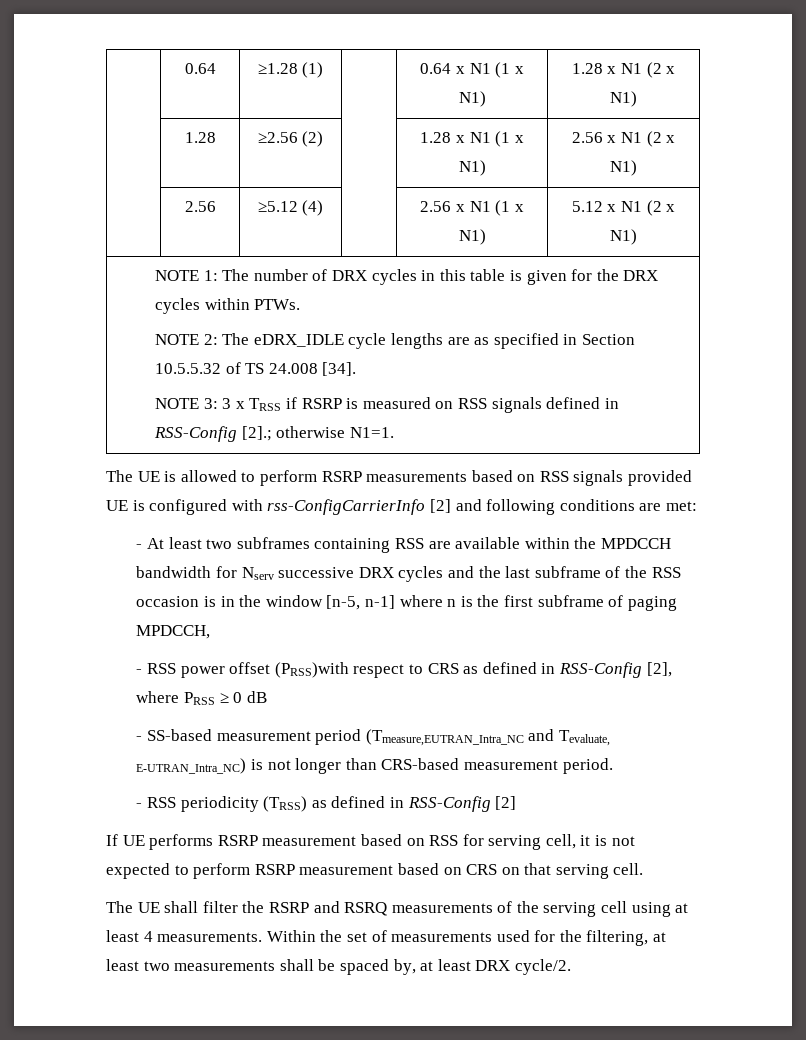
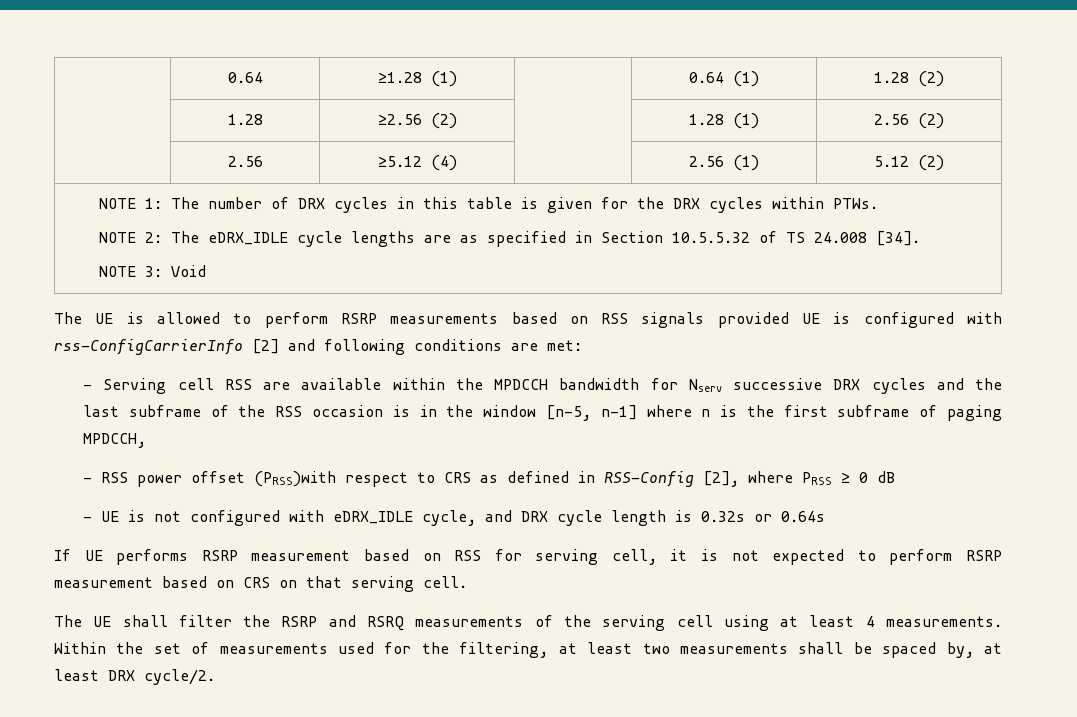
- | 0.64 | ≥1.28 (1) | | 0.64 x N1 (1 x N1) | 1.28 x N1 (2 x N1)
- | 1.28 | ≥2.56 (2) | | 1.28 x N1 (1 x N1) | 2.56 x N1 (2 x N1)
- | 2.56 | ≥5.12 (4) | | 2.56 x N1 (1 x N1) | 5.12 x N1 (2 x N1)
+ | 0.64 | ≥1.28 (1) | | 0.64 (1) | 1.28 (2)
+ | 1.28 | ≥2.56 (2) | | 1.28 (1) | 2.56 (2)
+ | 2.56 | ≥5.12 (4) | | 2.56 (1) | 5.12 (2)
- NOTE 3: 3 x TRSS if RSRP is measured on RSS signals defined in RSS-Config [2].; otherwise N1=1.
+ NOTE 3: Void
- - At least two subframes containing RSS are available within the MPDCCH bandwidth for Nserv successive DRX cycles and the last subframe of the RSS occasion is in the window [n-5, n-1] where n is the first subframe of paging MPDCCH,
+ - Serving cell RSS are available within the MPDCCH bandwidth for Nserv successive DRX cycles and the last subframe of the RSS occasion is in the window [n-5, n-1] where n is the first subframe of paging MPDCCH,
- - SS-based measurement period (Tmeasure,EUTRAN_Intra_NC and Tevaluate, E-UTRAN_Intra_NC) is not longer than CRS-based measurement period.
- - RSS periodicity (TRSS) as defined in RSS-Config [2]
+ - UE is not configured with eDRX_IDLE cycle, and DRX cycle length is 0.32s or 0.64s

